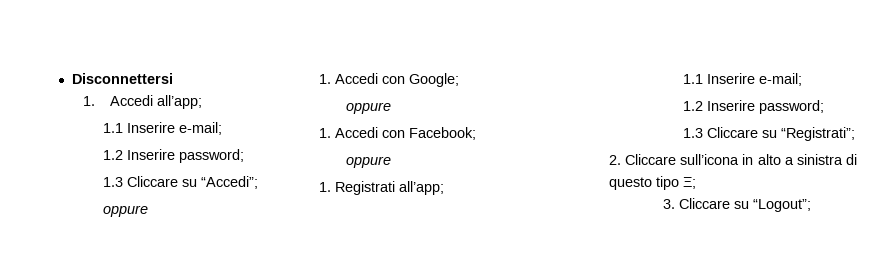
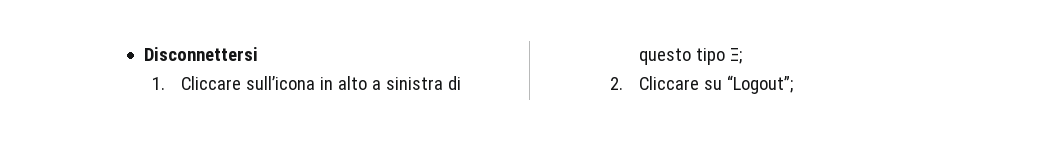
- 1. Accedi all’app;
- 1.1 Inserire e-mail;
- 1.2 Inserire password;
- 1.3 Cliccare su “Accedi”;
- oppure
- 1. Accedi con Google;
- oppure
- 1. Accedi con Facebook;
- oppure
- 1. Registrati all’app;
- 1.1 Inserire e-mail;
- 1.2 Inserire password;
- 1.3 Cliccare su “Registrati”;
- 2. Cliccare sull’icona in alto a sinistra di questo tipo Ξ;
+ 1. Cliccare sull’icona in alto a sinistra di questo tipo Ξ;
- 3. Cliccare su “Logout”;
+ 2. Cliccare su “Logout”;

